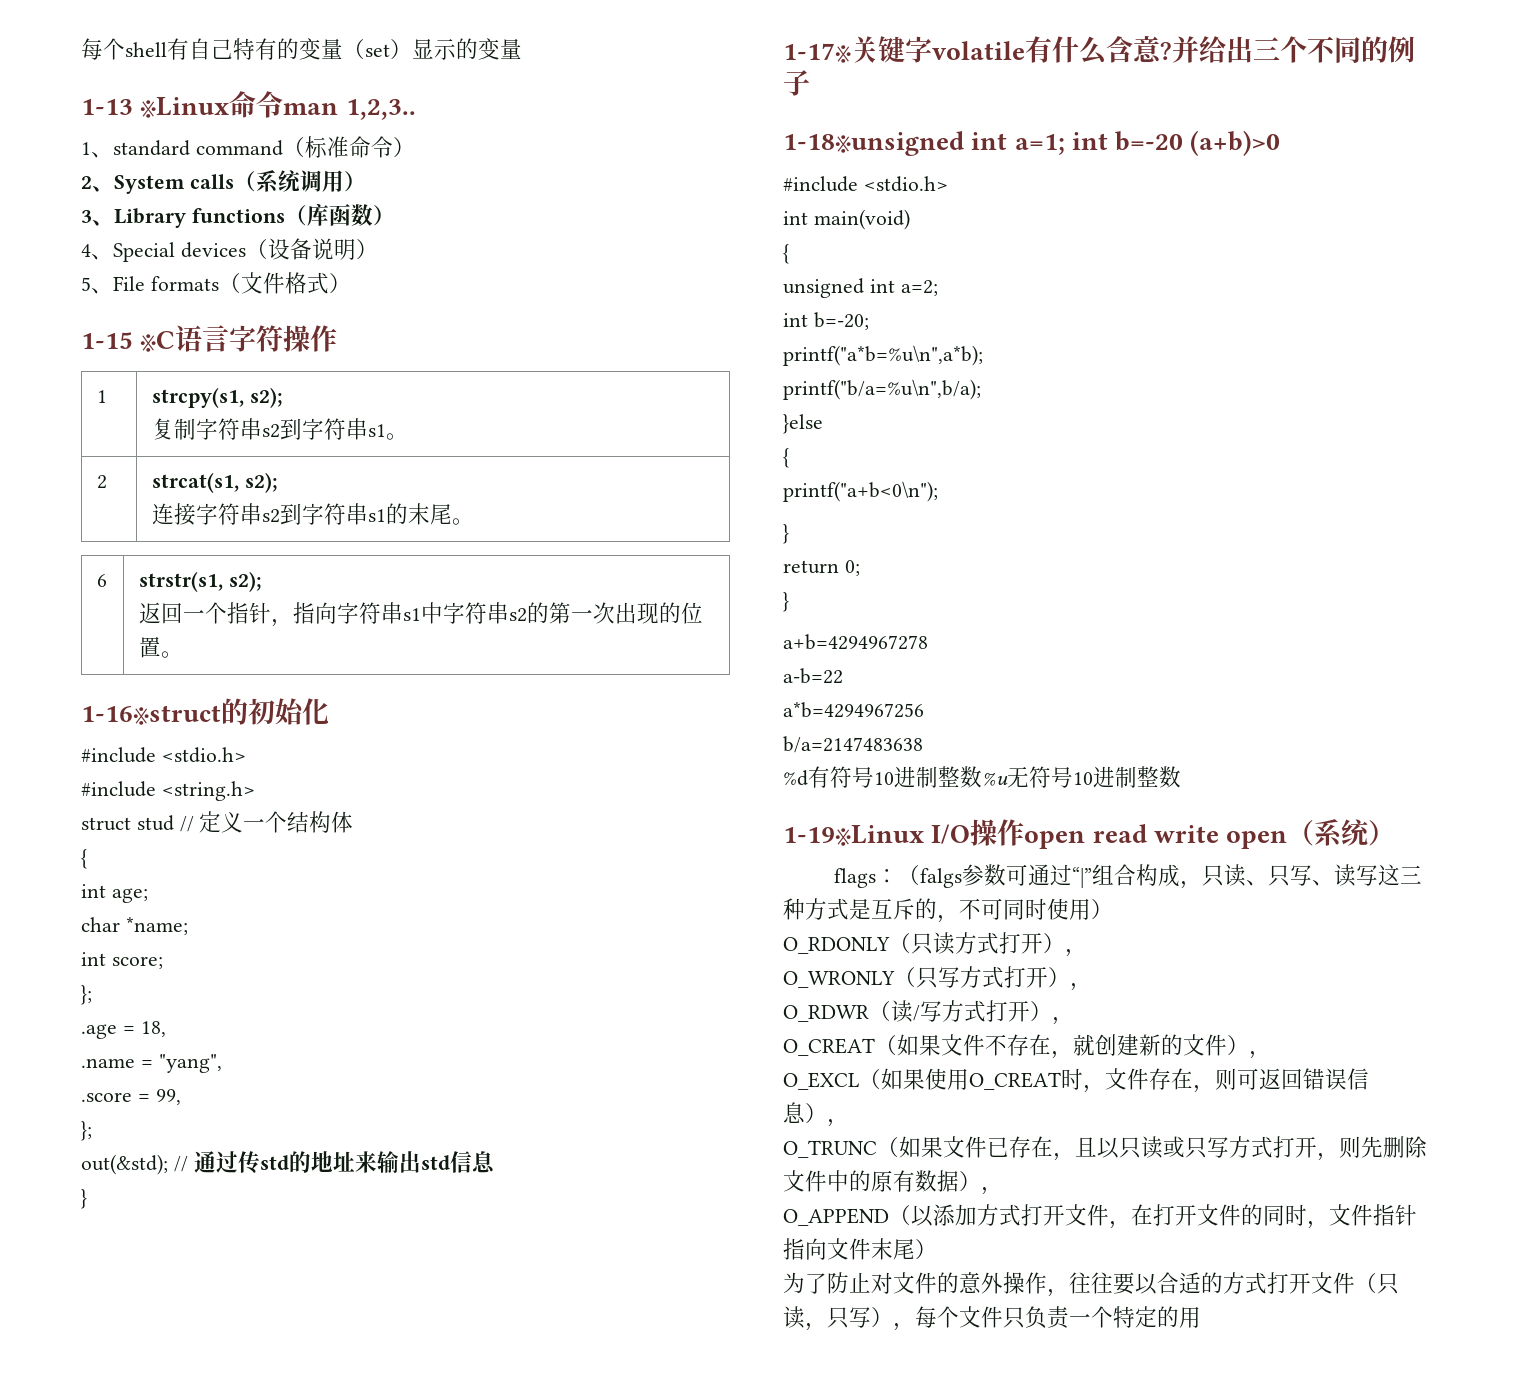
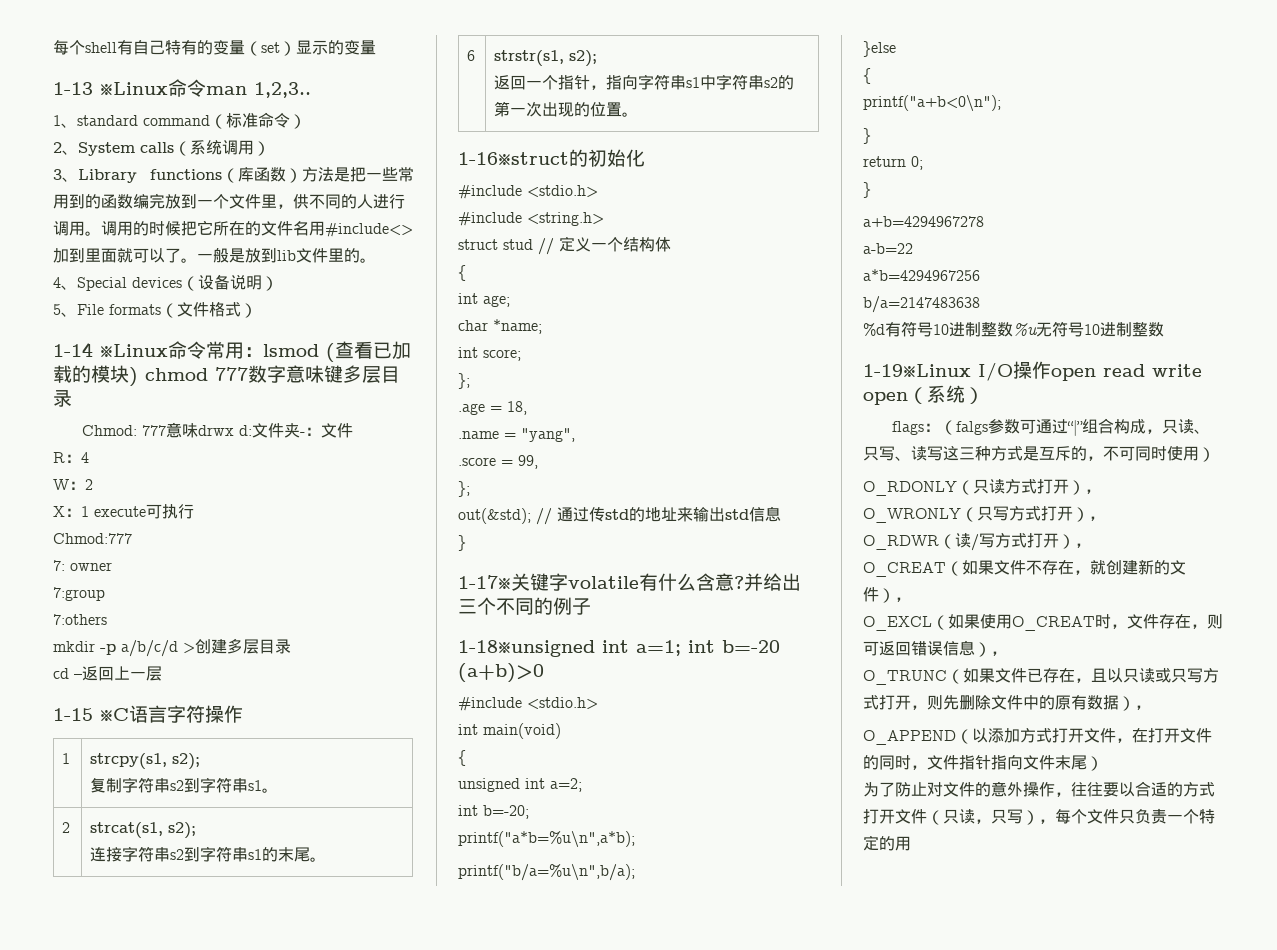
- 3、Library functions（库函数）
+ 3、Library functions（库函数）方法是把一些常用到的函数编完放到一个文件里，供不同的人进行调用。调用的时候把它所在的文件名用#include<>加到里面就可以了。一般是放到lib文件里的。
+ 1-14 ※Linux命令常用：lsmod (查看已加载的模块) chmod 777数字意味键多层目录
+ Chmod: 777意味drwx d:文件夹-：文件
+ R：4
+ W：2
+ X：1 execute可执行
+ Chmod:777
+ 7: owner
+ 7:group
+ 7:others
+ mkdir -p a/b/c/d >创建多层目录
+ cd –返回上一层

